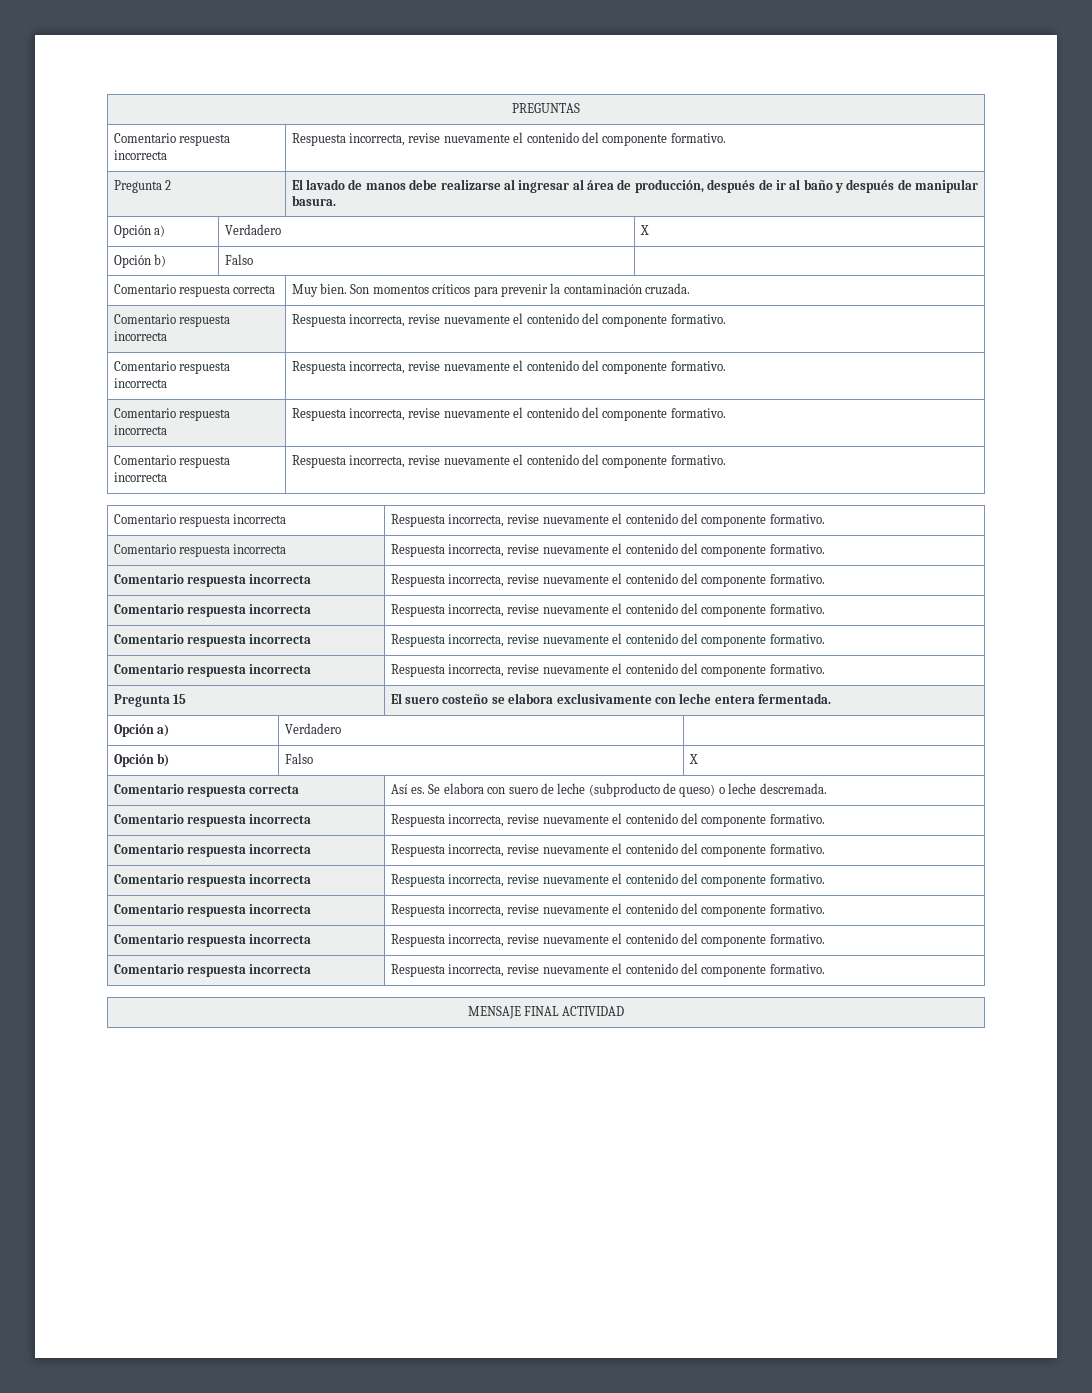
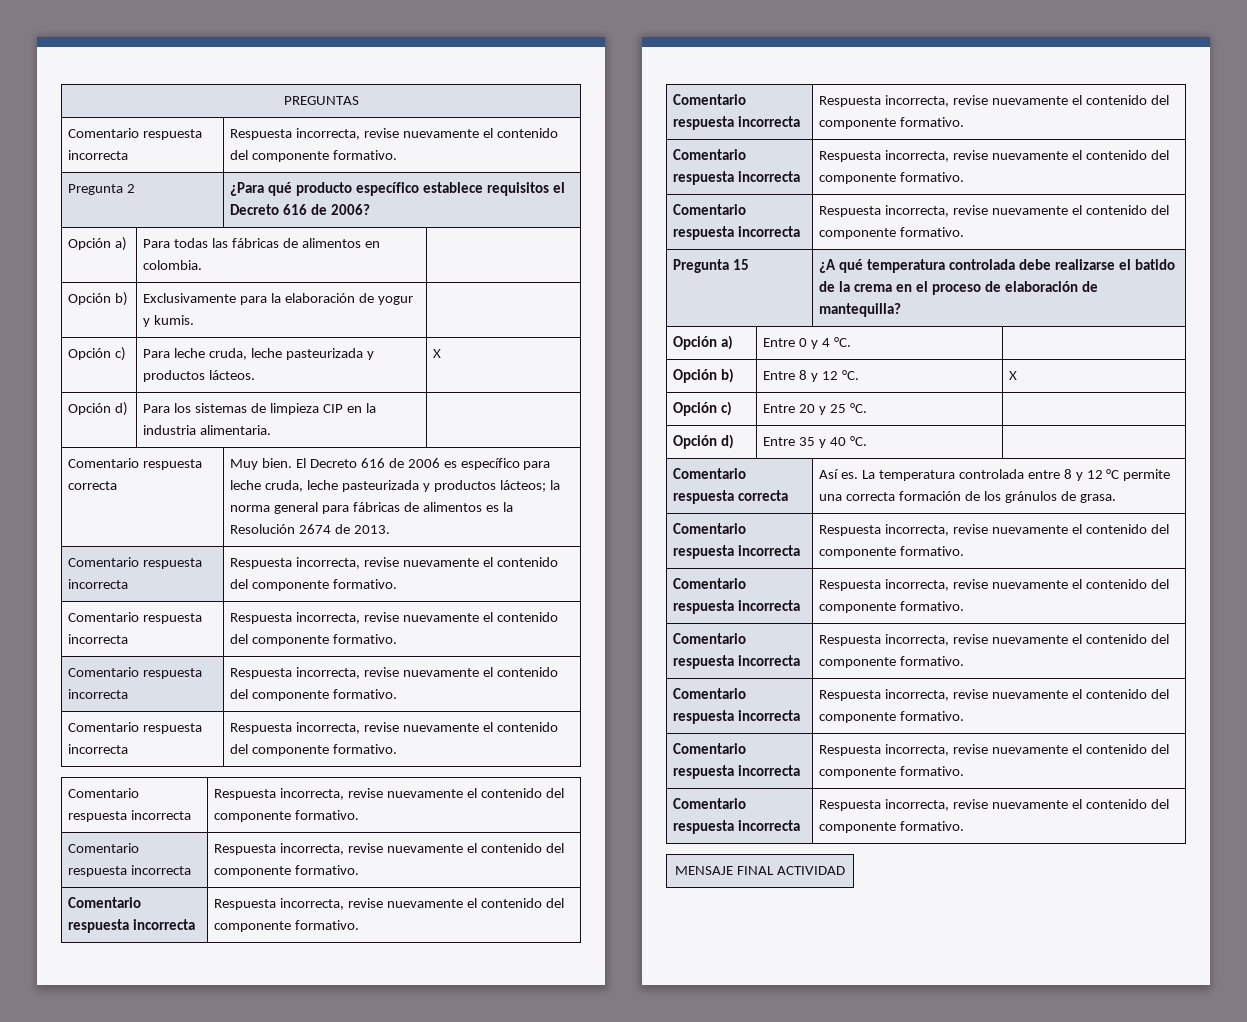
- Pregunta 2 | El lavado de manos debe realizarse al ingresar al área de producción, después de ir al baño y después de manipular basura.
- Opción a) | Verdadero | X
- Opción b) | Falso |
+ Pregunta 2 | ¿Para qué producto específico establece requisitos el Decreto 616 de 2006?
+ Opción a) | Para todas las fábricas de alimentos en colombia. |
+ Opción b) | Exclusivamente para la elaboración de yogur y kumis. |
+ Opción c) | Para leche cruda, leche pasteurizada y productos lácteos. | X
+ Opción d) | Para los sistemas de limpieza CIP en la industria alimentaria. |
- Comentario respuesta correcta | Muy bien. Son momentos críticos para prevenir la contaminación cruzada.
+ Comentario respuesta correcta | Muy bien. El Decreto 616 de 2006 es específico para leche cruda, leche pasteurizada y productos lácteos; la norma general para fábricas de alimentos es la Resolución 2674 de 2013.
- Pregunta 15 | El suero costeño se elabora exclusivamente con leche entera fermentada.
- Opción a) | Verdadero |
- Opción b) | Falso | X
+ Pregunta 15 | ¿A qué temperatura controlada debe realizarse el batido de la crema en el proceso de elaboración de mantequilla?
+ Opción a) | Entre 0 y 4 °C. |
+ Opción b) | Entre 8 y 12 °C. | X
+ Opción c) | Entre 20 y 25 °C. |
+ Opción d) | Entre 35 y 40 °C. |
- Comentario respuesta correcta | Así es. Se elabora con suero de leche (subproducto de queso) o leche descremada.
+ Comentario respuesta correcta | Así es. La temperatura controlada entre 8 y 12 °C permite una correcta formación de los gránulos de grasa.

